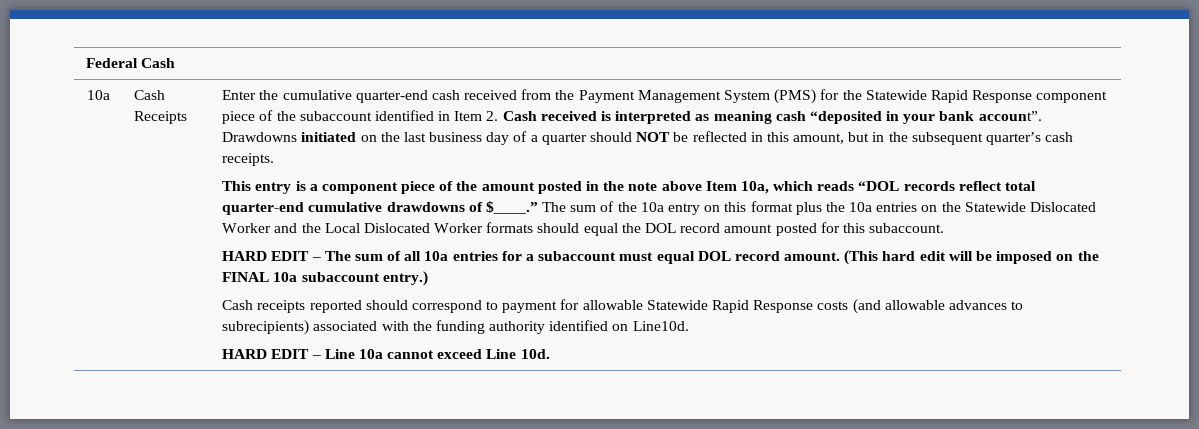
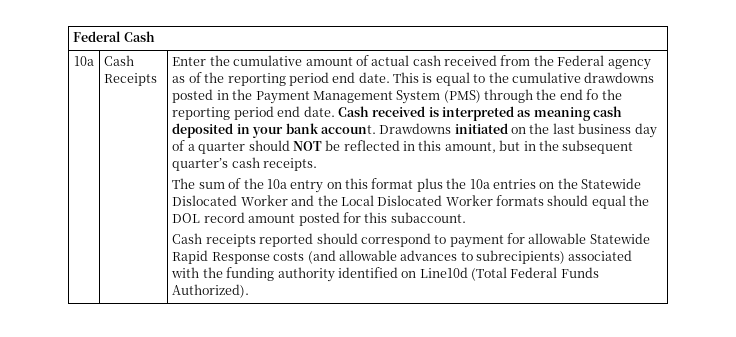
- Enter the cumulative quarter-end cash received from the Payment Management System (PMS) for the Statewide Rapid Response component piece of the subaccount identified in Item 2. Cash received is interpreted as meaning cash “deposited in your bank account”.
+ Enter the cumulative amount of actual cash received from the Federal agency as of the reporting period end date. This is equal to the cumulative drawdowns posted in the Payment Management System (PMS) through the end fo the reporting period end date. Cash received is interpreted as meaning cash deposited in your bank account.
- This entry is a component piece of the amount posted in the note above Item 10a, which reads “DOL records reflect total quarter-end cumulative drawdowns of $____.”
- HARD EDIT – The sum of all 10a entries for a subaccount must equal DOL record amount. (This hard edit will be imposed on the FINAL 10a subaccount entry.)
- Cash receipts reported should correspond to payment for allowable Statewide Rapid Response costs (and allowable advances to subrecipients) associated with the funding authority identified on Line10d.
- HARD EDIT – Line 10a cannot exceed Line 10d.
+ Cash receipts reported should correspond to payment for allowable Statewide Rapid Response costs (and allowable advances to subrecipients) associated with the funding authority identified on Line10d (Total Federal Funds Authorized).

